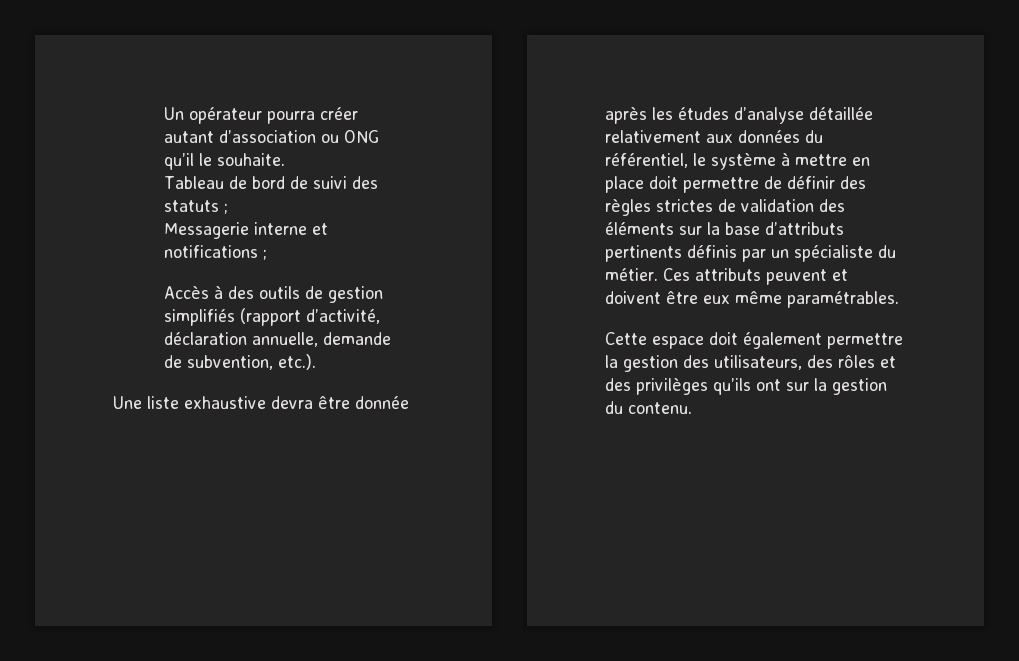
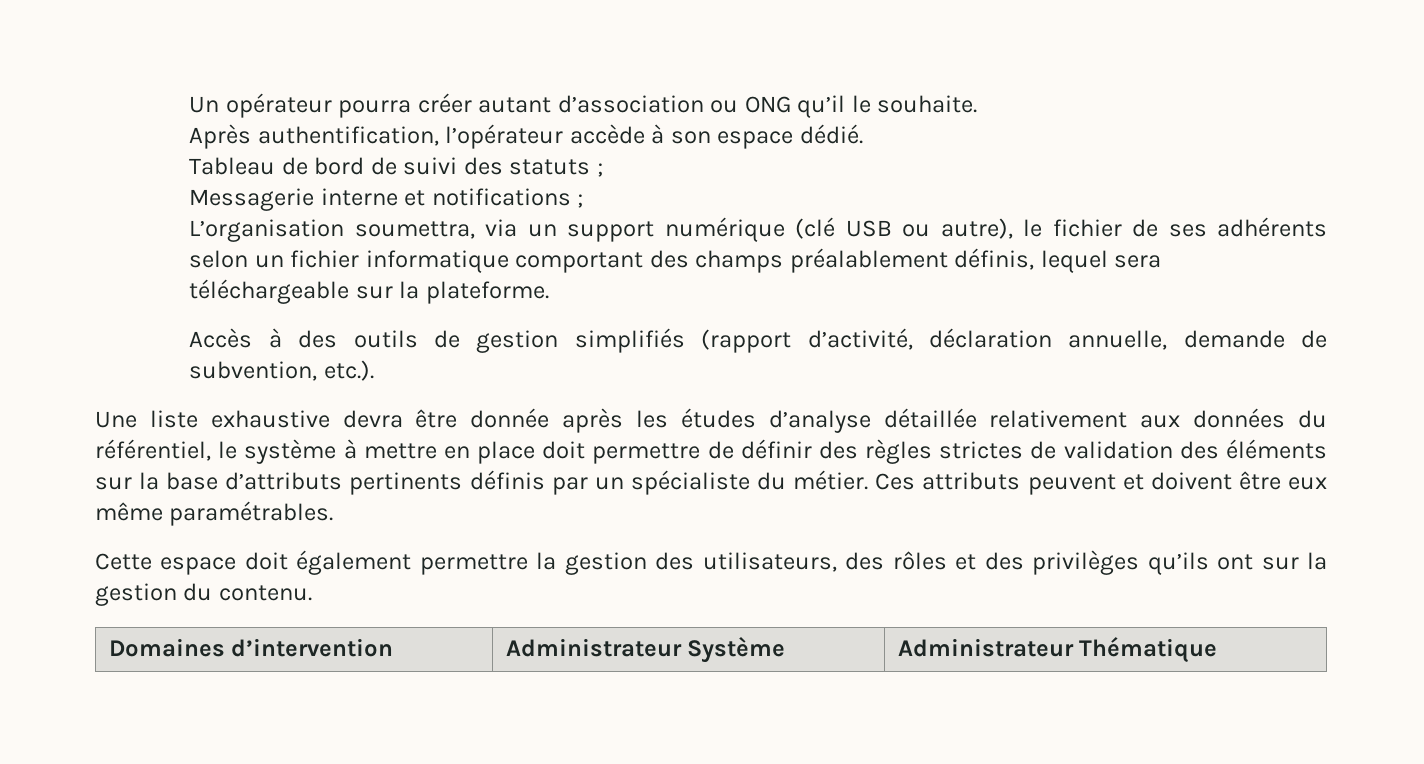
+ Après authentification, l’opérateur accède à son espace dédié.
+ L’organisation soumettra, via un support numérique (clé USB ou autre), le fichier de ses adhérents selon un fichier informatique comportant des champs préalablement définis, lequel sera téléchargeable sur la plateforme.
+ Domaines d’intervention | Administrateur Système | Administrateur Thématique

